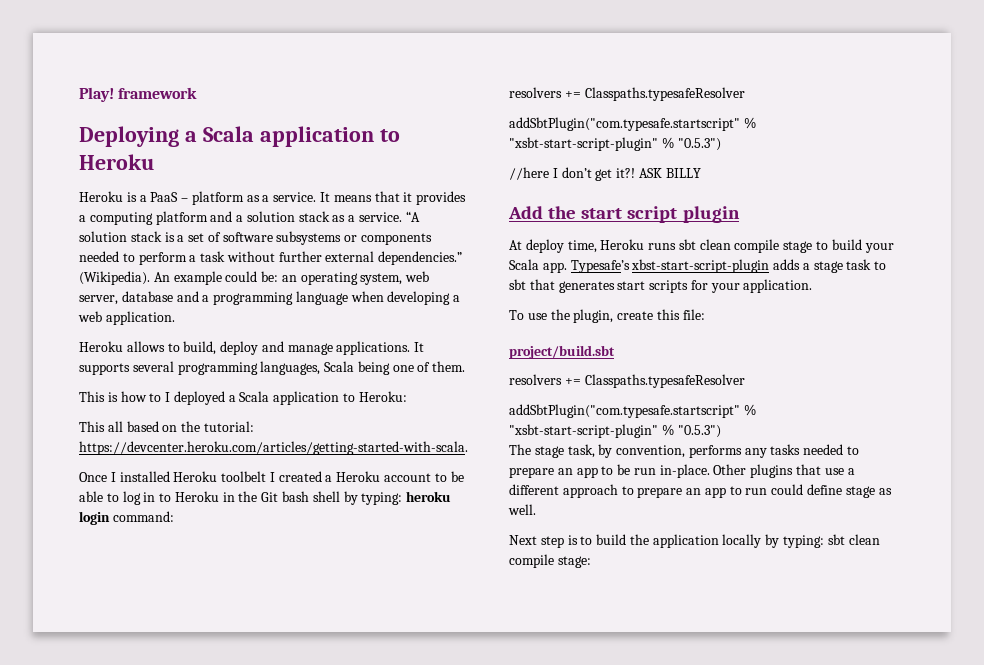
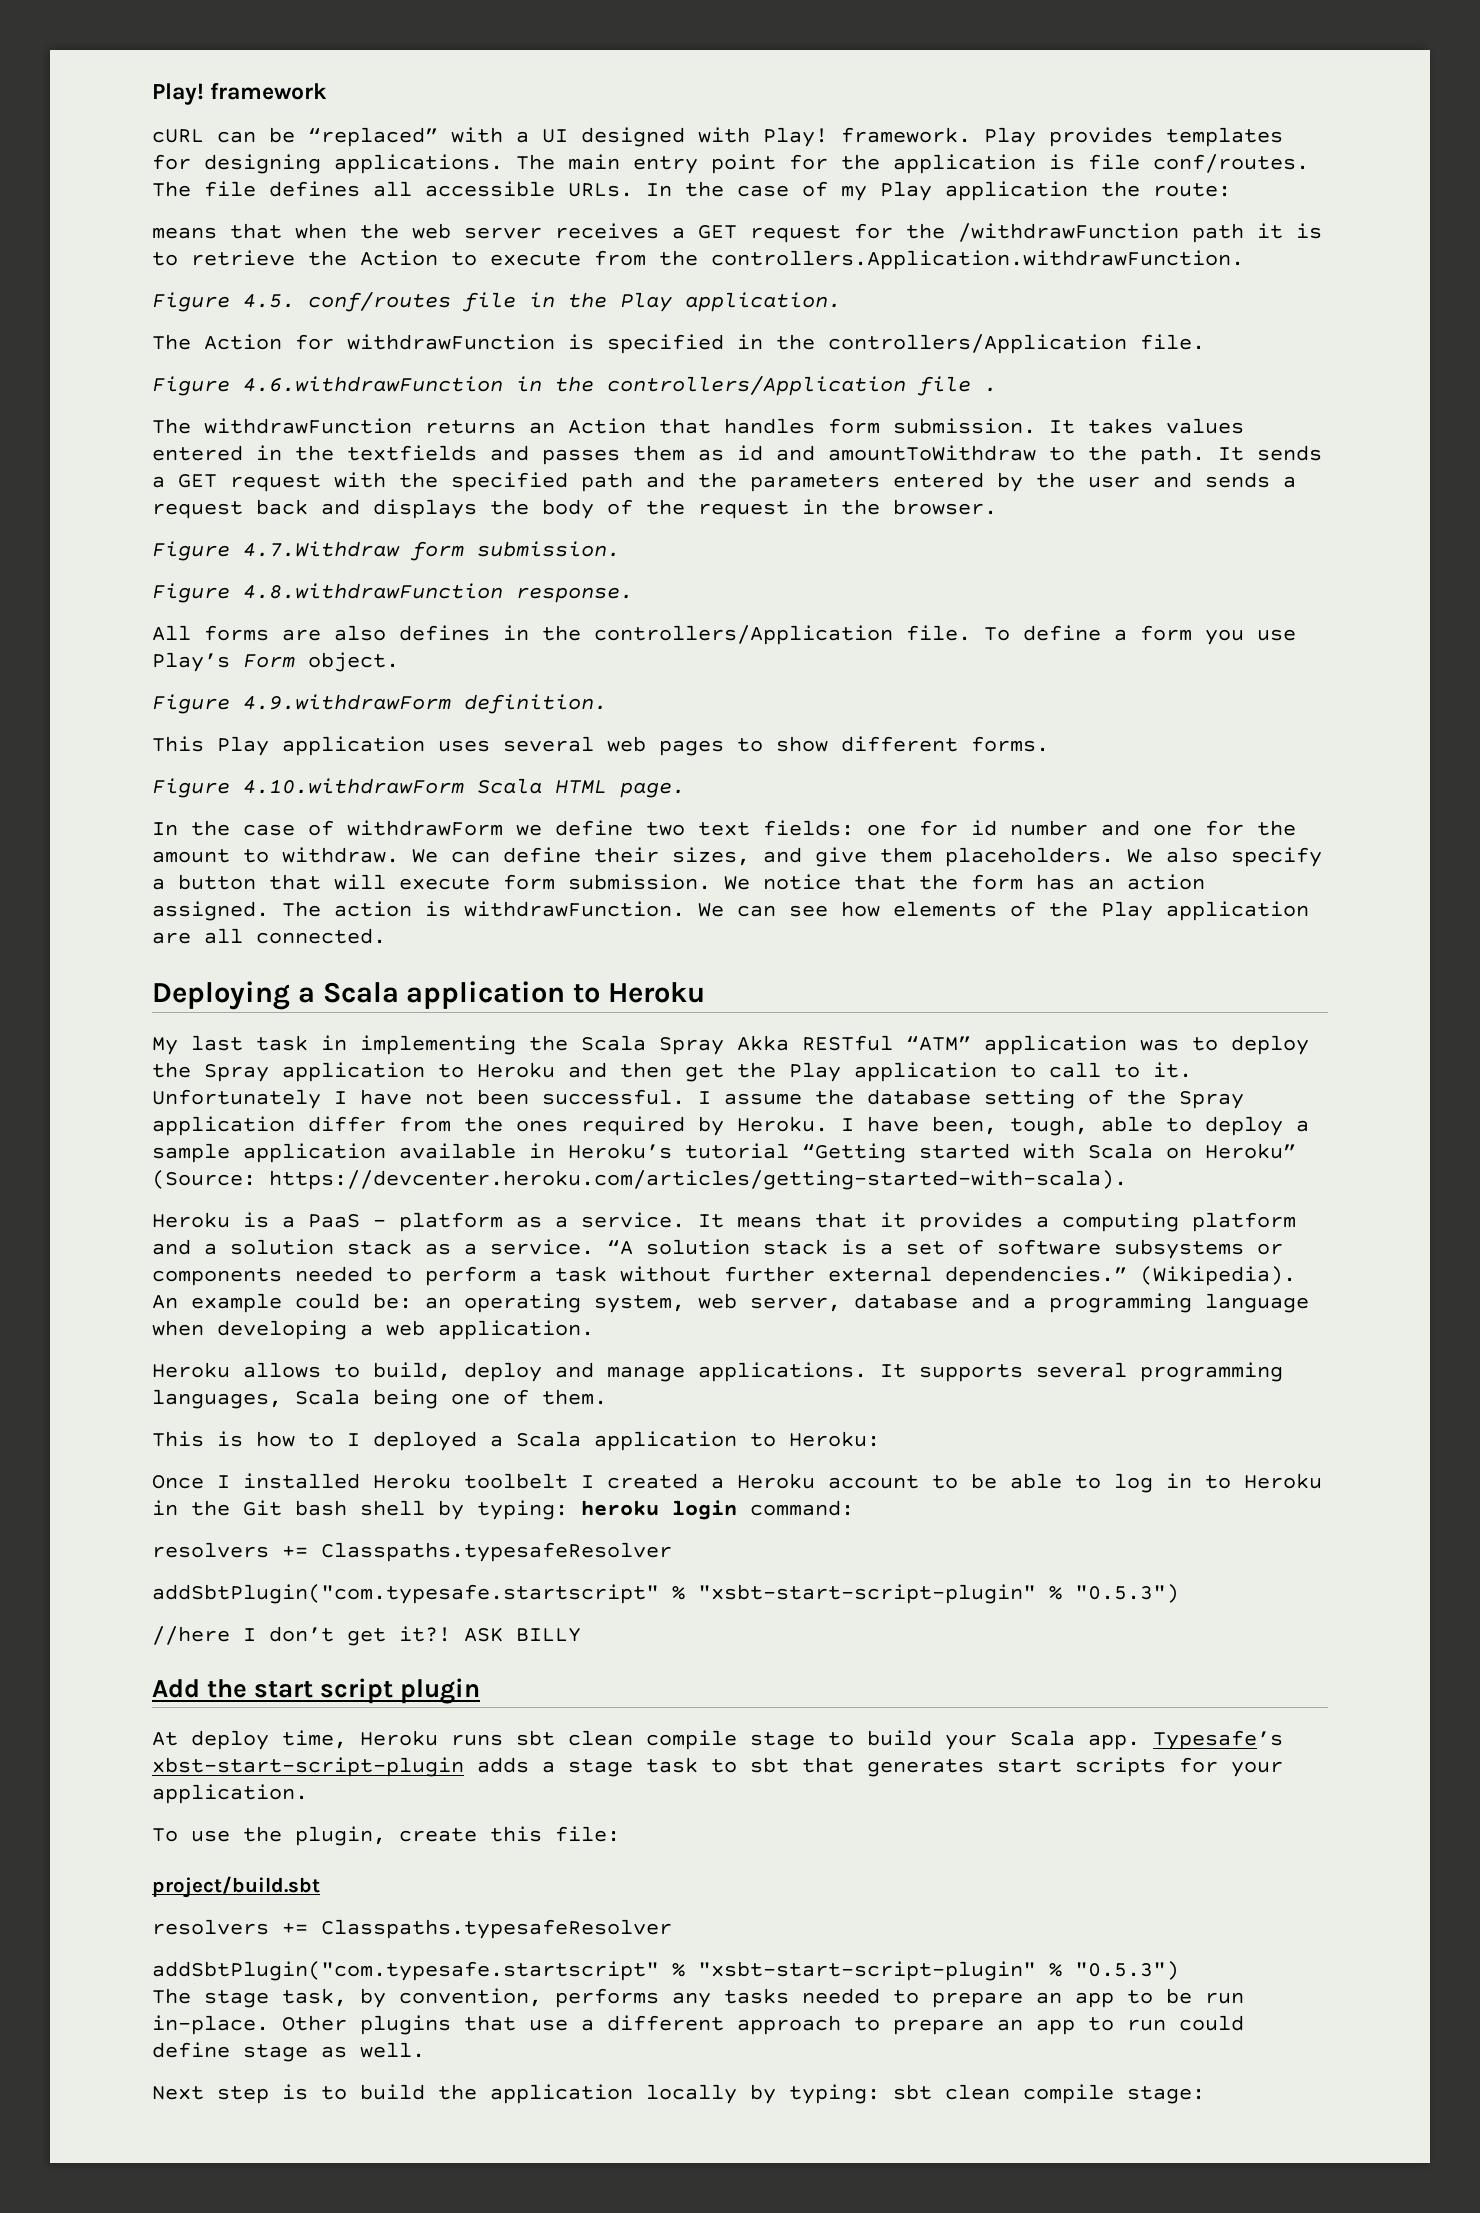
+ cURL can be “replaced” with a UI designed with Play! framework. Play provides templates for designing applications. The main entry point for the application is file conf/routes. The file defines all accessible URLs. In the case of my Play application the route:
+ means that when the web server receives a GET request for the /withdrawFunction path it is to retrieve the Action to execute from the controllers.Application.withdrawFunction.
+ Figure 4.5. conf/routes file in the Play application.
+ The Action for withdrawFunction is specified in the controllers/Application file.
+ Figure 4.6.withdrawFunction in the controllers/Application file .
+ The withdrawFunction returns an Action that handles form submission. It takes values entered in the textfields and passes them as id and amountToWithdraw to the path. It sends a GET request with the specified path and the parameters entered by the user and sends a request back and displays the body of the request in the browser.
+ Figure 4.7.Withdraw form submission.
+ Figure 4.8.withdrawFunction response.
+ All forms are also defines in the controllers/Application file. To define a form you use Play’s Form object.
+ Figure 4.9.withdrawForm definition.
+ This Play application uses several web pages to show different forms.
+ Figure 4.10.withdrawForm Scala HTML page.
+ In the case of withdrawForm we define two text fields: one for id number and one for the amount to withdraw. We can define their sizes, and give them placeholders. We also specify a button that will execute form submission. We notice that the form has an action assigned. The action is withdrawFunction. We can see how elements of the Play application are all connected.
+ My last task in implementing the Scala Spray Akka RESTful “ATM” application was to deploy the Spray application to Heroku and then get the Play application to call to it. Unfortunately I have not been successful. I assume the database setting of the Spray application differ from the ones required by Heroku. I have been, tough, able to deploy a sample application available in Heroku’s tutorial “Getting started with Scala on Heroku” (Source: https://devcenter.heroku.com/articles/getting-started-with-scala).
- This all based on the tutorial: https://devcenter.heroku.com/articles/getting-started-with-scala.

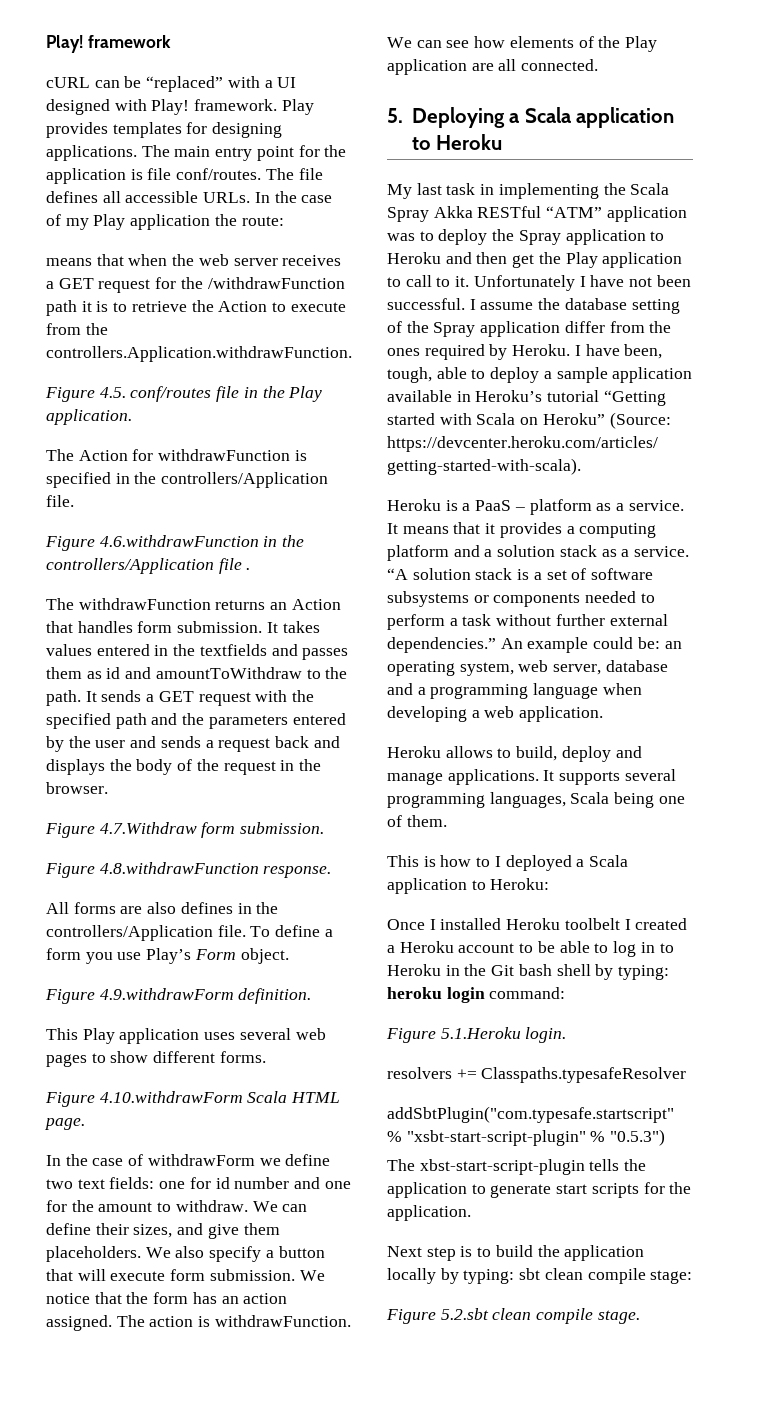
- Deploying a Scala application to Heroku
+ 5. Deploying a Scala application to Heroku
- (Wikipedia).
  Once I installed Heroku toolbelt I created a Heroku account to be able to log in to Heroku in the Git bash shell by typing: heroku login command:
- resolvers += Classpaths.typesafeResolver
- addSbtPlugin("com.typesafe.startscript" % "xsbt-start-script-plugin" % "0.5.3")
- //here I don’t get it?! ASK BILLY
- Add the start script plugin
- At deploy time, Heroku runs sbt clean compile stage to build your Scala app. Typesafe’s xbst-start-script-plugin adds a stage task to sbt that generates start scripts for your application.
- To use the plugin, create this file:
- project/build.sbt
+ Figure 5.1.Heroku login.
- The stage task, by convention, performs any tasks needed to prepare an app to be run in-place. Other plugins that use a different approach to prepare an app to run could define stage as well.
+ The xbst-start-script-plugin tells the application to generate start scripts for the application.
+ Figure 5.2.sbt clean compile stage.

